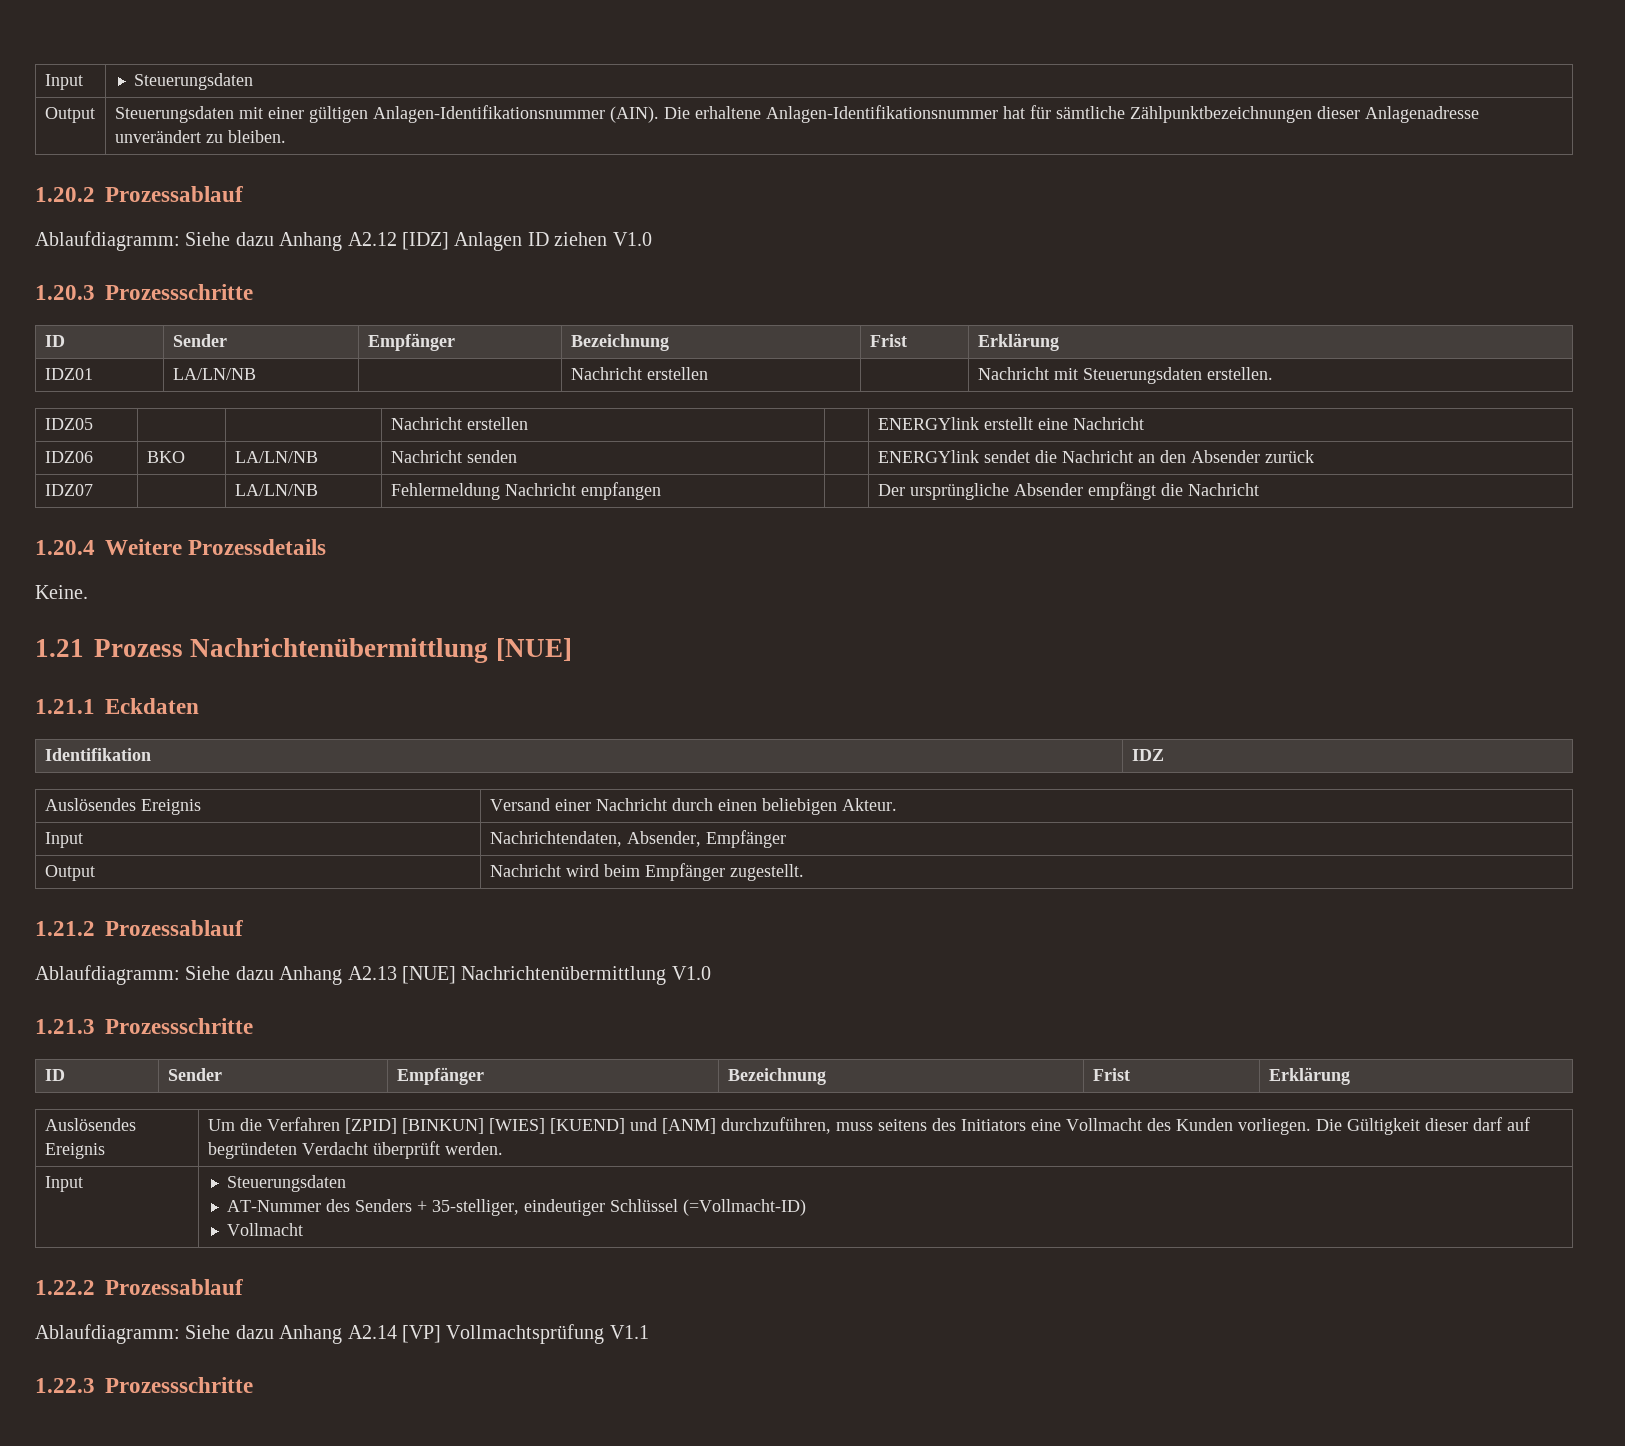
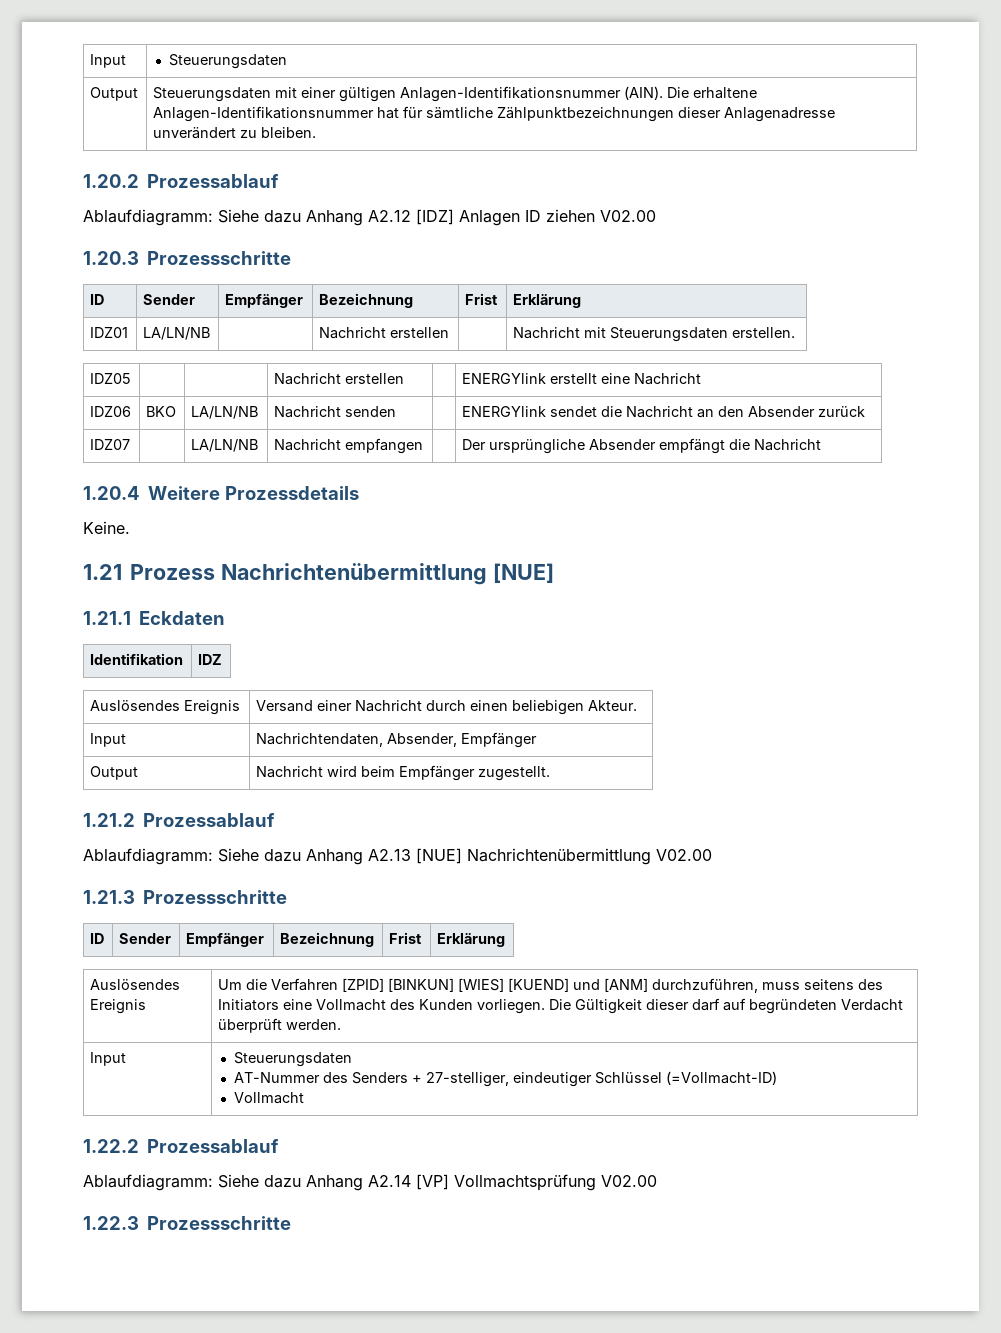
- Ablaufdiagramm: Siehe dazu Anhang A2.12 [IDZ] Anlagen ID ziehen V1.0
+ Ablaufdiagramm: Siehe dazu Anhang A2.12 [IDZ] Anlagen ID ziehen V02.00
- IDZ07 | | LA/LN/NB | Fehlermeldung Nachricht empfangen | | Der ursprüngliche Absender empfängt die Nachricht
+ IDZ07 | | LA/LN/NB | Nachricht empfangen | | Der ursprüngliche Absender empfängt die Nachricht
- Ablaufdiagramm: Siehe dazu Anhang A2.13 [NUE] Nachrichtenübermittlung V1.0
+ Ablaufdiagramm: Siehe dazu Anhang A2.13 [NUE] Nachrichtenübermittlung V02.00
  Auslösendes Ereignis | Um die Verfahren [ZPID] [BINKUN] [WIES] [KUEND] und [ANM] durchzuführen, muss seitens des Initiators eine Vollmacht des Kunden vorliegen. Die Gültigkeit dieser darf auf begründeten Verdacht überprüft werden.
  Input | Steuerungsdaten
- AT-Nummer des Senders + 35-stelliger, eindeutiger Schlüssel (=Vollmacht-ID)
+ AT-Nummer des Senders + 27-stelliger, eindeutiger Schlüssel (=Vollmacht-ID)
- Ablaufdiagramm: Siehe dazu Anhang A2.14 [VP] Vollmachtsprüfung V1.1
+ Ablaufdiagramm: Siehe dazu Anhang A2.14 [VP] Vollmachtsprüfung V02.00

